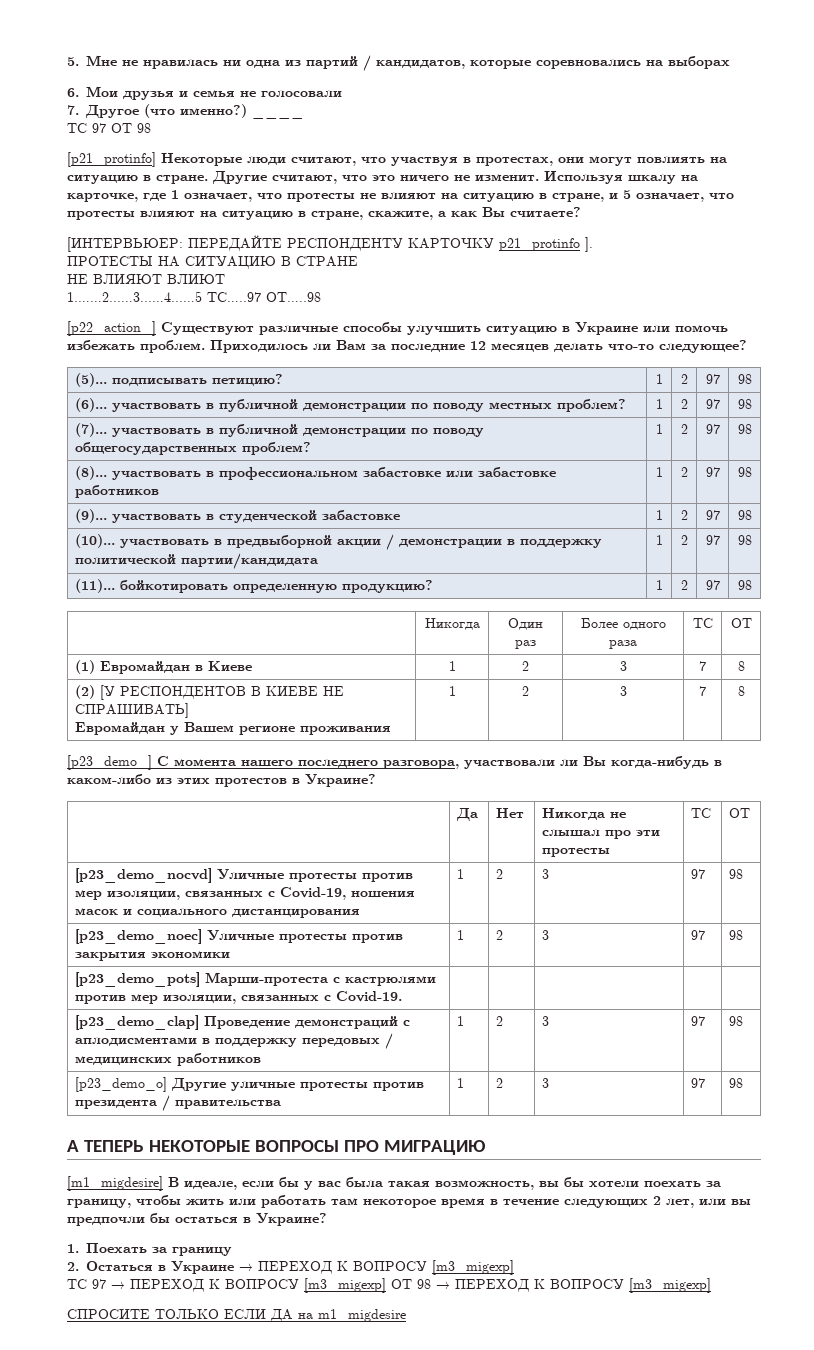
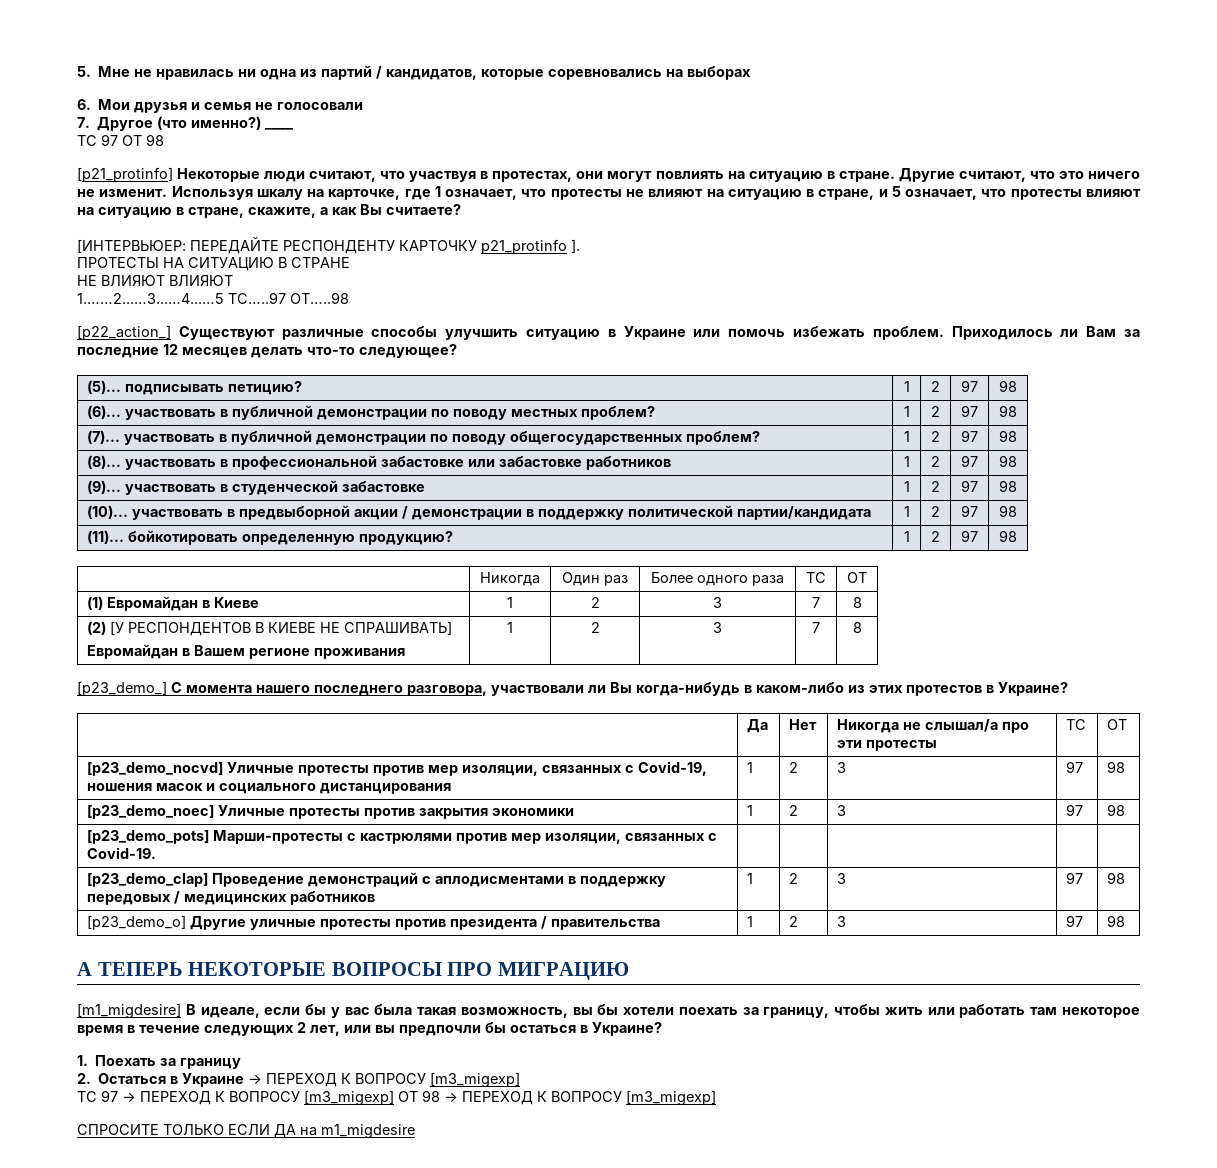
- НЕ ВЛИЯЮТ ВЛИЮТ
+ НЕ ВЛИЯЮТ ВЛИЯЮТ
- (8)... участвовать в профессиональном забастовке или забастовке работников | 1 | 2 | 97 | 98
+ (8)... участвовать в профессиональной забастовке или забастовке работников | 1 | 2 | 97 | 98
  (2) [У РЕСПОНДЕНТОВ В КИЕВЕ НЕ СПРАШИВАТЬ]
- Евромайдан у Вашем регионе проживания | 1 | 2 | 3 | 7 | 8
+ Евромайдан в Вашем регионе проживания | 1 | 2 | 3 | 7 | 8
- | Да | Нет | Никогда не слышал про эти протесты | ТС | ОТ
+ | Да | Нет | Никогда не слышал/а про эти протесты | ТС | ОТ
- [p23_demo_pots] Марши-протеста с кастрюлями против мер изоляции, связанных с Covid-19. | | | | |
+ [p23_demo_pots] Марши-протесты с кастрюлями против мер изоляции, связанных с Covid-19. | | | | |

